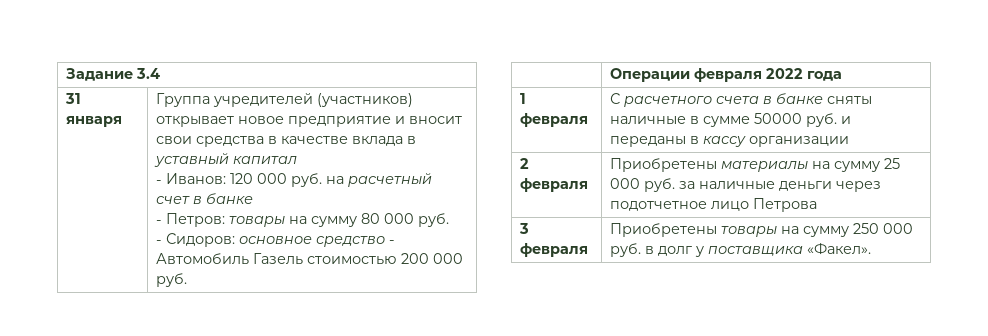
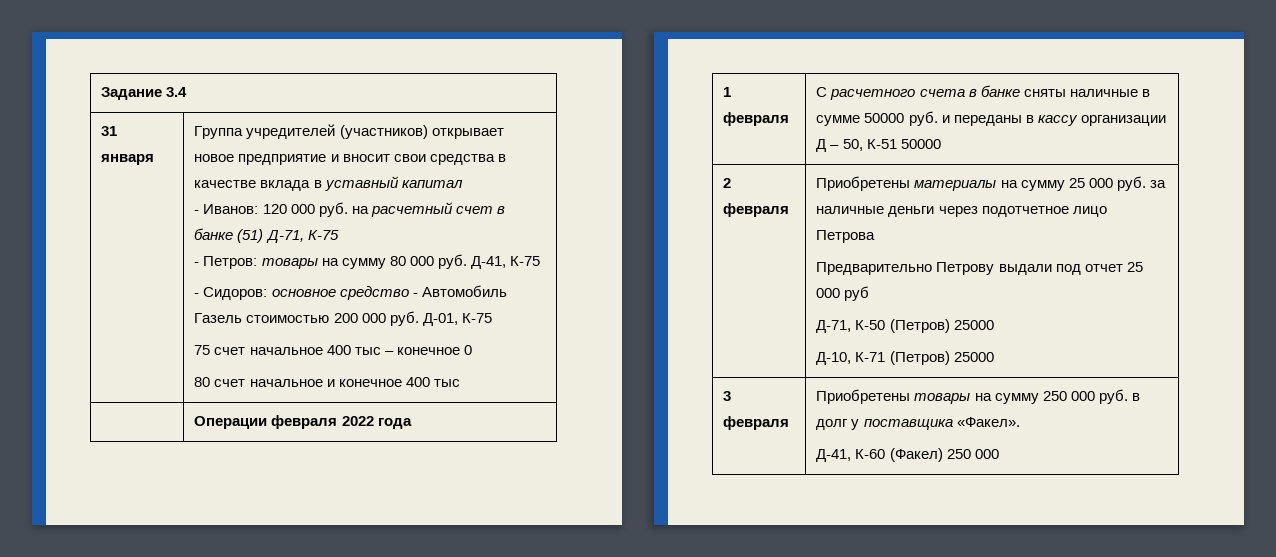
- - Иванов: 120 000 руб. на расчетный счет в банке
+ - Иванов: 120 000 руб. на расчетный счет в банке (51) Д-71, К-75
- - Петров: товары на сумму 80 000 руб.
+ - Петров: товары на сумму 80 000 руб. Д-41, К-75
- - Сидоров: основное средство - Автомобиль Газель стоимостью 200 000 руб.
+ - Сидоров: основное средство - Автомобиль Газель стоимостью 200 000 руб. Д-01, К-75
+ 75 счет начальное 400 тыс – конечное 0
+ 80 счет начальное и конечное 400 тыс
- 1 февраля | С расчетного счета в банке сняты наличные в сумме 50000 руб. и переданы в кассу организации
+ 1 февраля | С расчетного счета в банке сняты наличные в сумме 50000 руб. и переданы в кассу организации Д – 50, К-51 50000
  2 февраля | Приобретены материалы на сумму 25 000 руб. за наличные деньги через подотчетное лицо Петрова
+ Предварительно Петрову выдали под отчет 25 000 руб
+ Д-71, К-50 (Петров) 25000
+ Д-10, К-71 (Петров) 25000
  3 февраля | Приобретены товары на сумму 250 000 руб. в долг у поставщика «Факел».
+ Д-41, К-60 (Факел) 250 000

